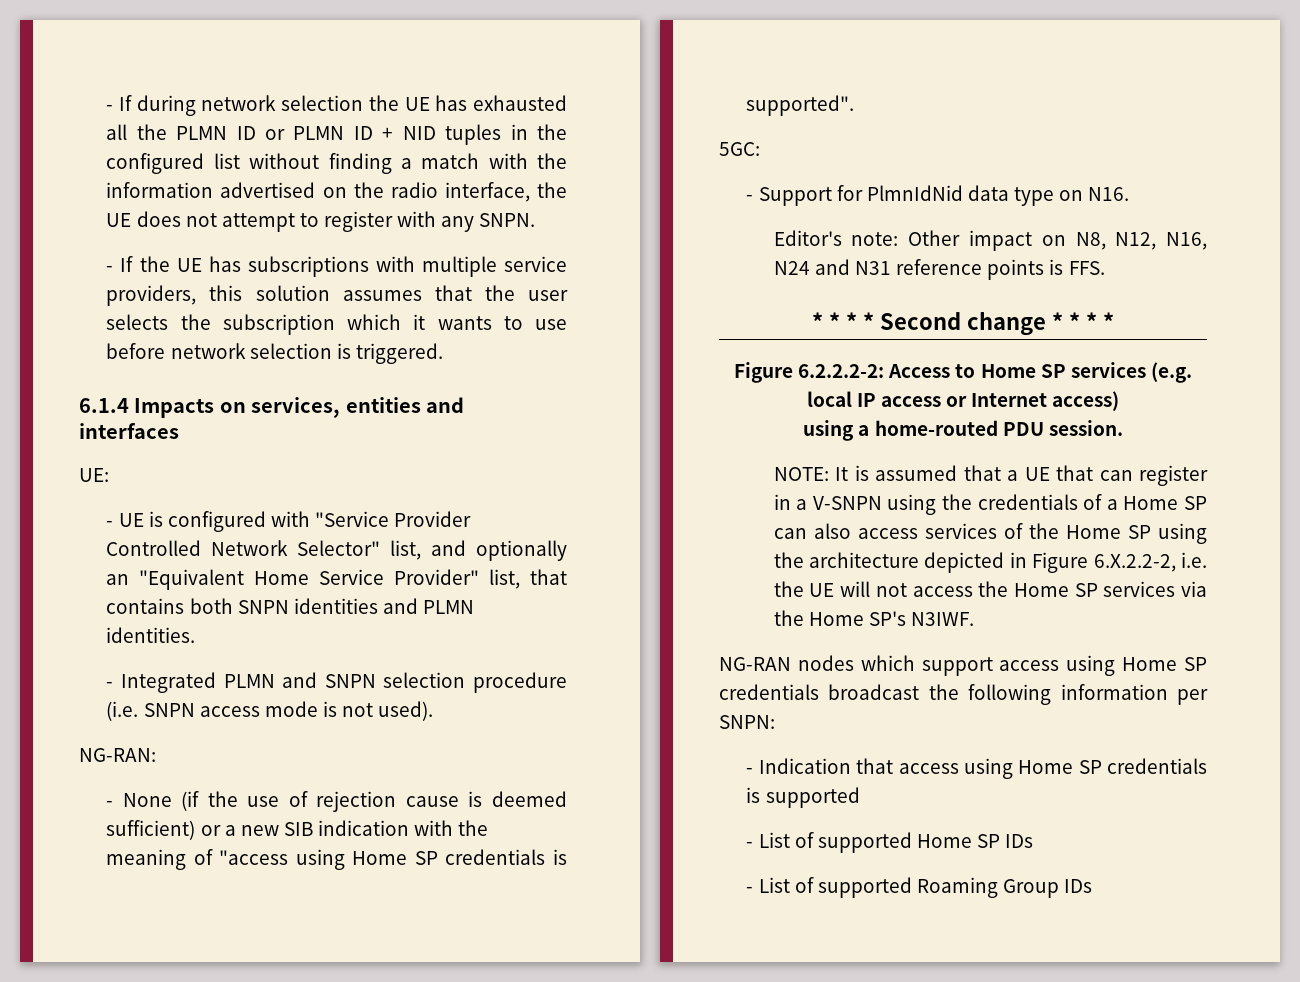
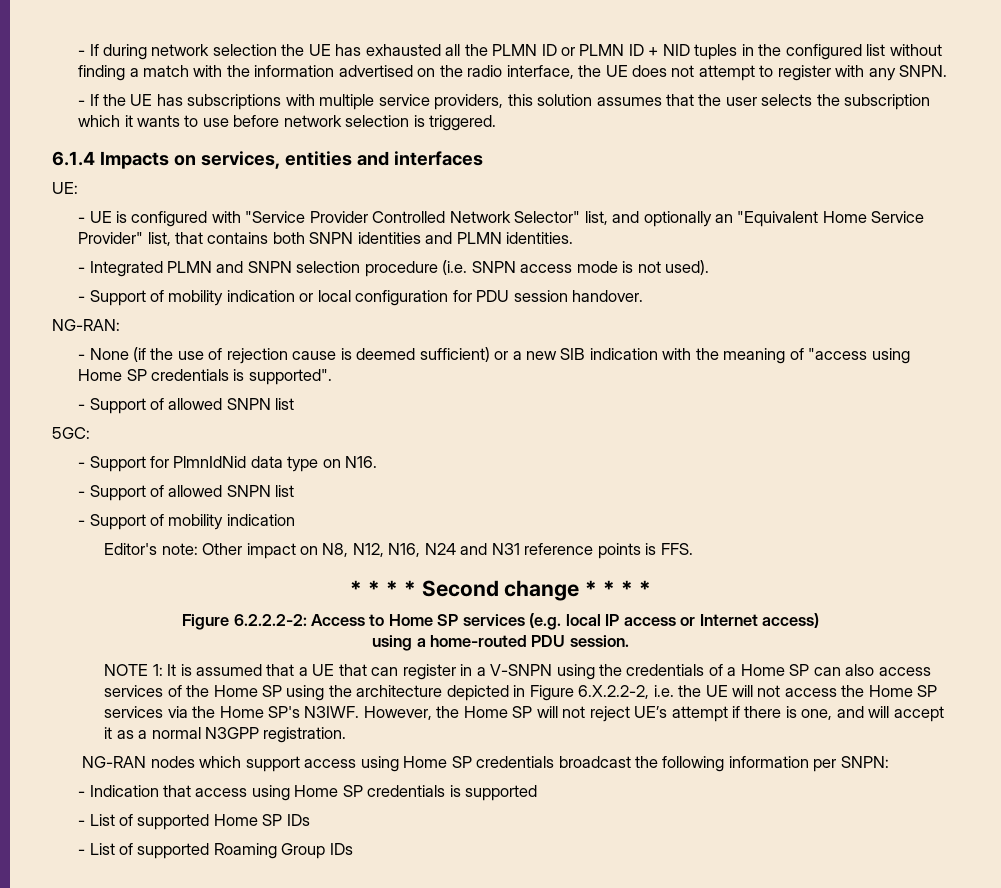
+ - Support of mobility indication or local configuration for PDU session handover.
  - None (if the use of rejection cause is deemed sufficient) or a new SIB indication with the meaning of "access using Home SP credentials is supported".
+ - Support of allowed SNPN list
  - Support for PlmnIdNid data type on N16.
+ - Support of allowed SNPN list
+ - Support of mobility indication
- NOTE: It is assumed that a UE that can register in a V-SNPN using the credentials of a Home SP can also access services of the Home SP using the architecture depicted in Figure 6.X.2.2-2, i.e. the UE will not access the Home SP services via the Home SP's N3IWF.
+ NOTE 1: It is assumed that a UE that can register in a V-SNPN using the credentials of a Home SP can also access services of the Home SP using the architecture depicted in Figure 6.X.2.2-2, i.e. the UE will not access the Home SP services via the Home SP's N3IWF. However, the Home SP will not reject UE’s attempt if there is one, and will accept it as a normal N3GPP registration.

